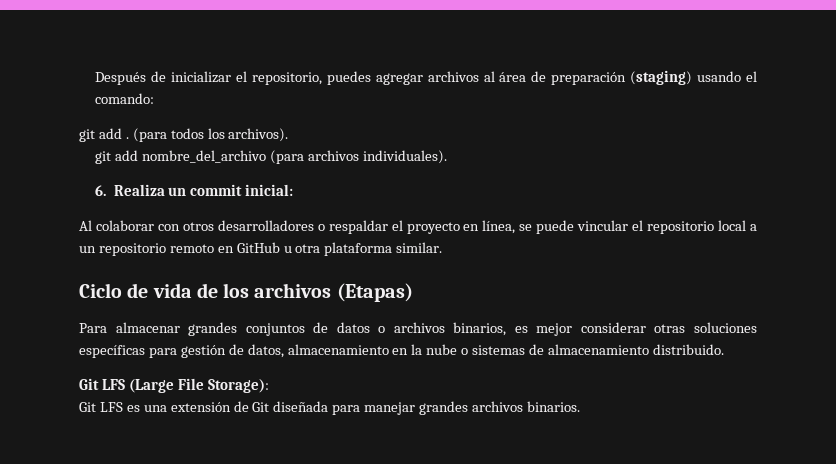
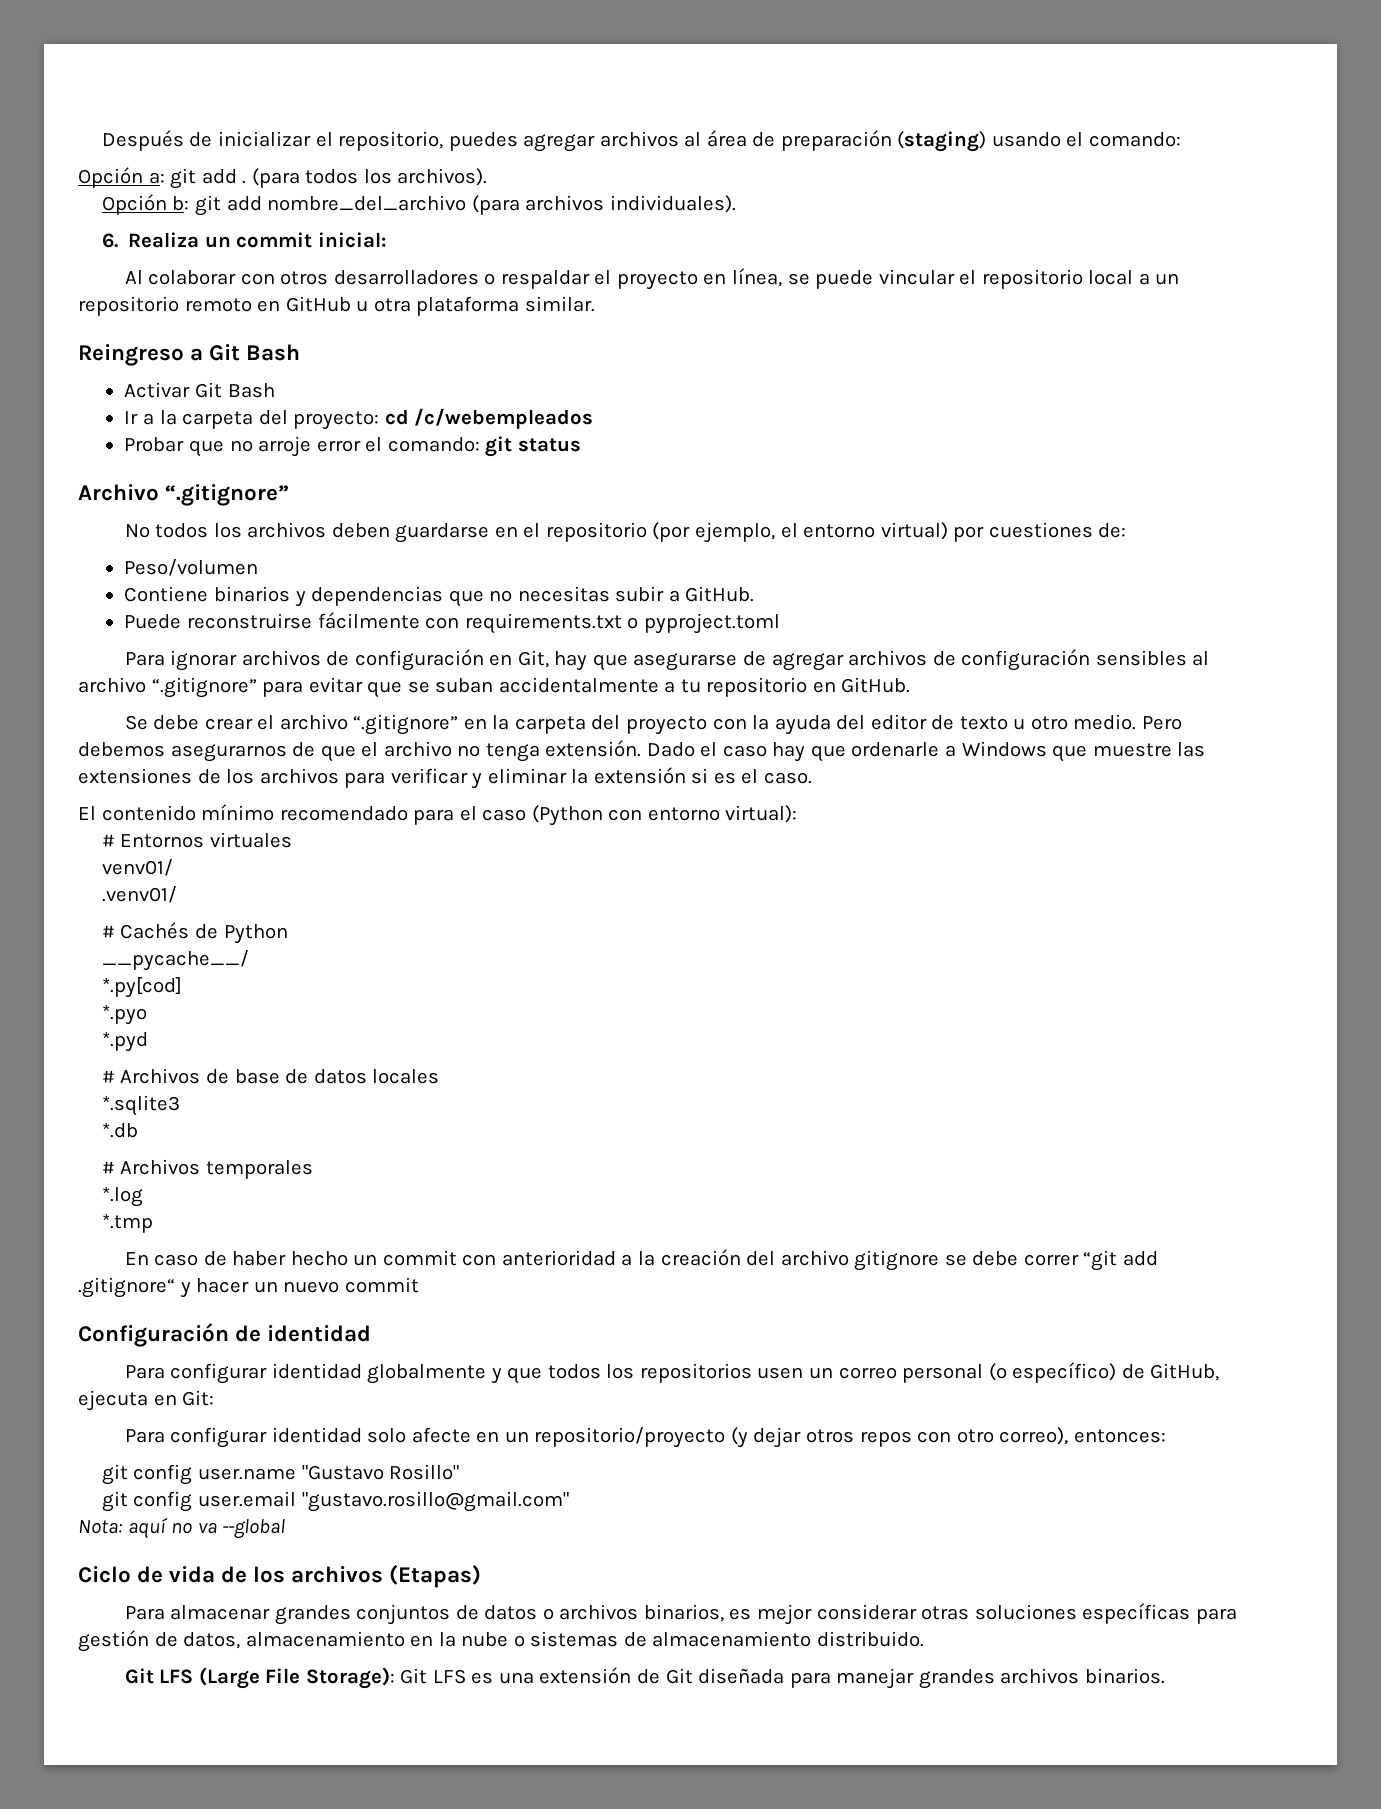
- git add .
+ Opción a: git add .
- git add nombre_del_archivo (para archivos individuales).
+ Opción b: git add nombre_del_archivo (para archivos individuales).
+ Reingreso a Git Bash
+ Activar Git Bash
+ Ir a la carpeta del proyecto: cd /c/webempleados
+ Probar que no arroje error el comando: git status
+ Archivo “.gitignore”
+ No todos los archivos deben guardarse en el repositorio (por ejemplo, el entorno virtual) por cuestiones de:
+ Peso/volumen
+ Contiene binarios y dependencias que no necesitas subir a GitHub.
+ Puede reconstruirse fácilmente con requirements.txt o pyproject.toml
+ Para ignorar archivos de configuración en Git, hay que asegurarse de agregar archivos de configuración sensibles al archivo “.gitignore” para evitar que se suban accidentalmente a tu repositorio en GitHub.
+ Se debe crear el archivo “.gitignore” en la carpeta del proyecto con la ayuda del editor de texto u otro medio. Pero debemos asegurarnos de que el archivo no tenga extensión. Dado el caso hay que ordenarle a Windows que muestre las extensiones de los archivos para verificar y eliminar la extensión si es el caso.
+ El contenido mínimo recomendado para el caso (Python con entorno virtual):
+ # Entornos virtuales
+ venv01/
+ .venv01/
+ # Cachés de Python
+ __pycache__/
+ *.py[cod]
+ *.pyo
+ *.pyd
+ # Archivos de base de datos locales
+ *.sqlite3
+ *.db
+ # Archivos temporales
+ *.log
+ *.tmp
+ En caso de haber hecho un commit con anterioridad a la creación del archivo gitignore se debe correr “git add .gitignore“ y hacer un nuevo commit
+ Configuración de identidad
+ Para configurar identidad globalmente y que todos los repositorios usen un correo personal (o específico) de GitHub, ejecuta en Git:
+ Para configurar identidad solo afecte en un repositorio/proyecto (y dejar otros repos con otro correo), entonces:
+ git config user.name "Gustavo Rosillo"
+ git config user.email "gustavo.rosillo@gmail.com"
+ Nota: aquí no va --global
- Git LFS (Large File Storage):
- Git LFS es una extensión de Git diseñada para manejar grandes archivos binarios.
+ Git LFS (Large File Storage): Git LFS es una extensión de Git diseñada para manejar grandes archivos binarios.

